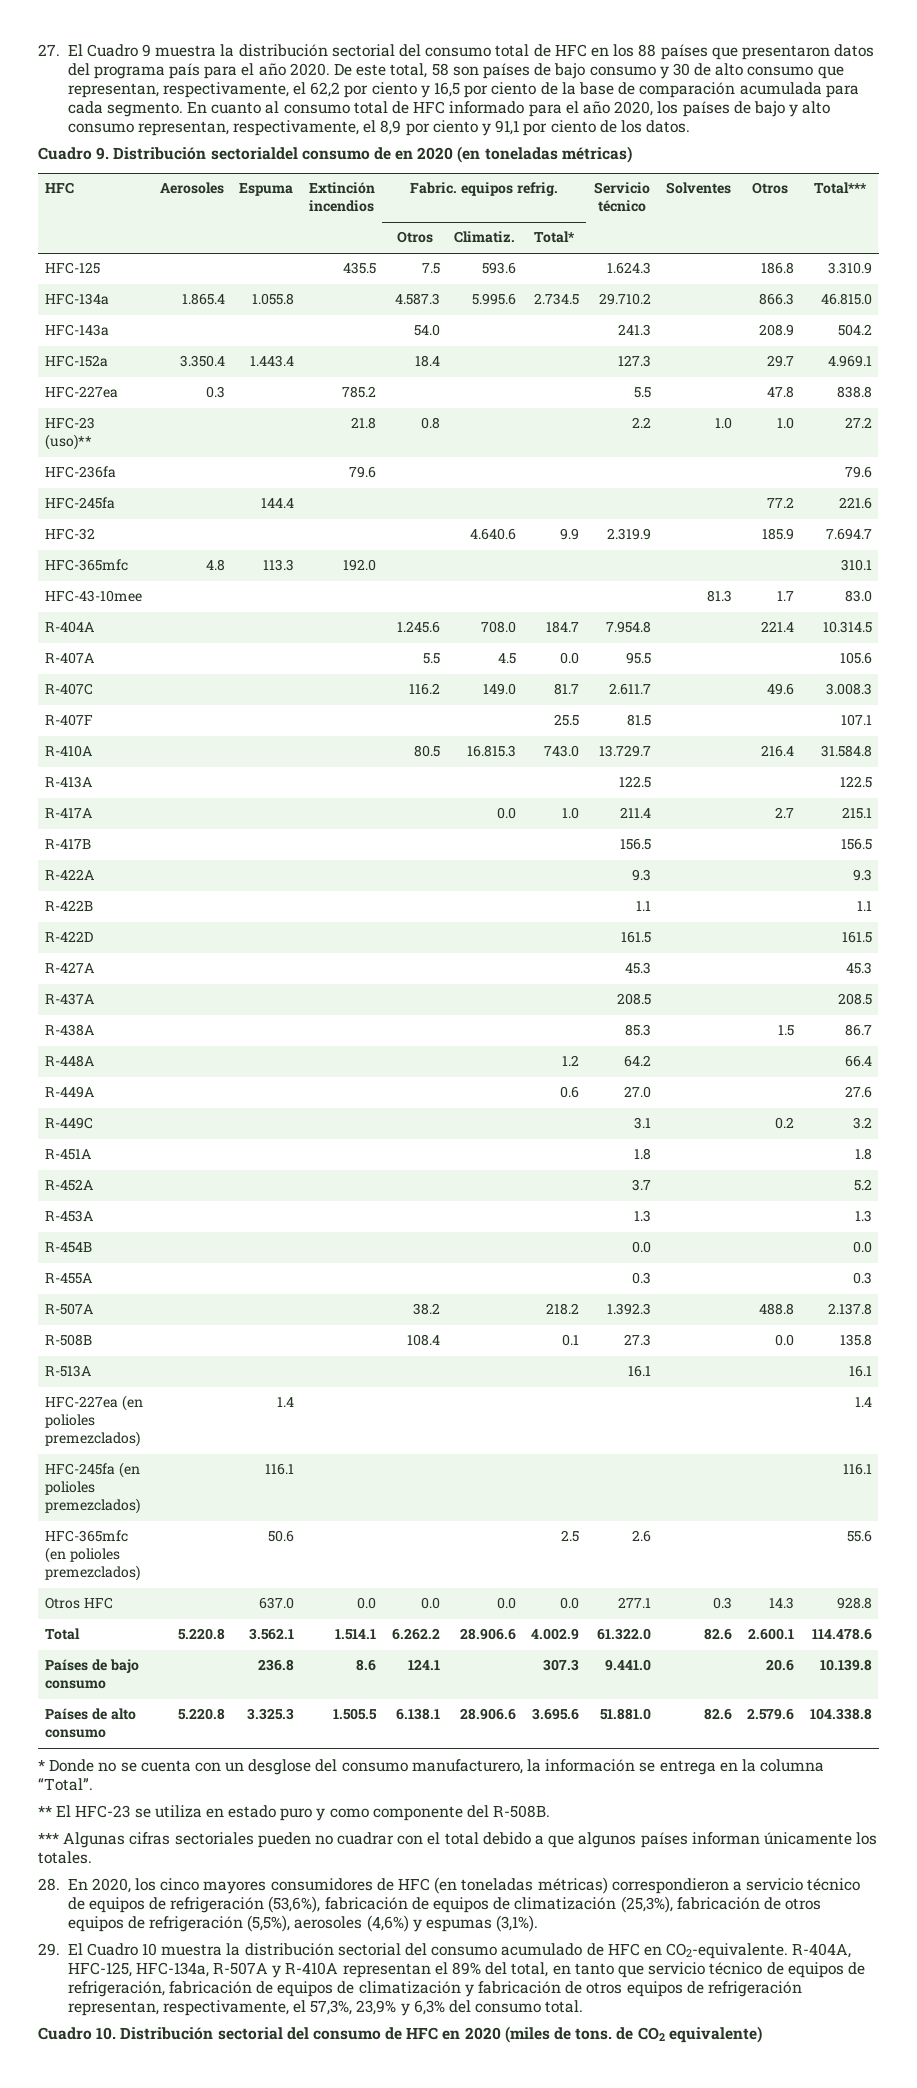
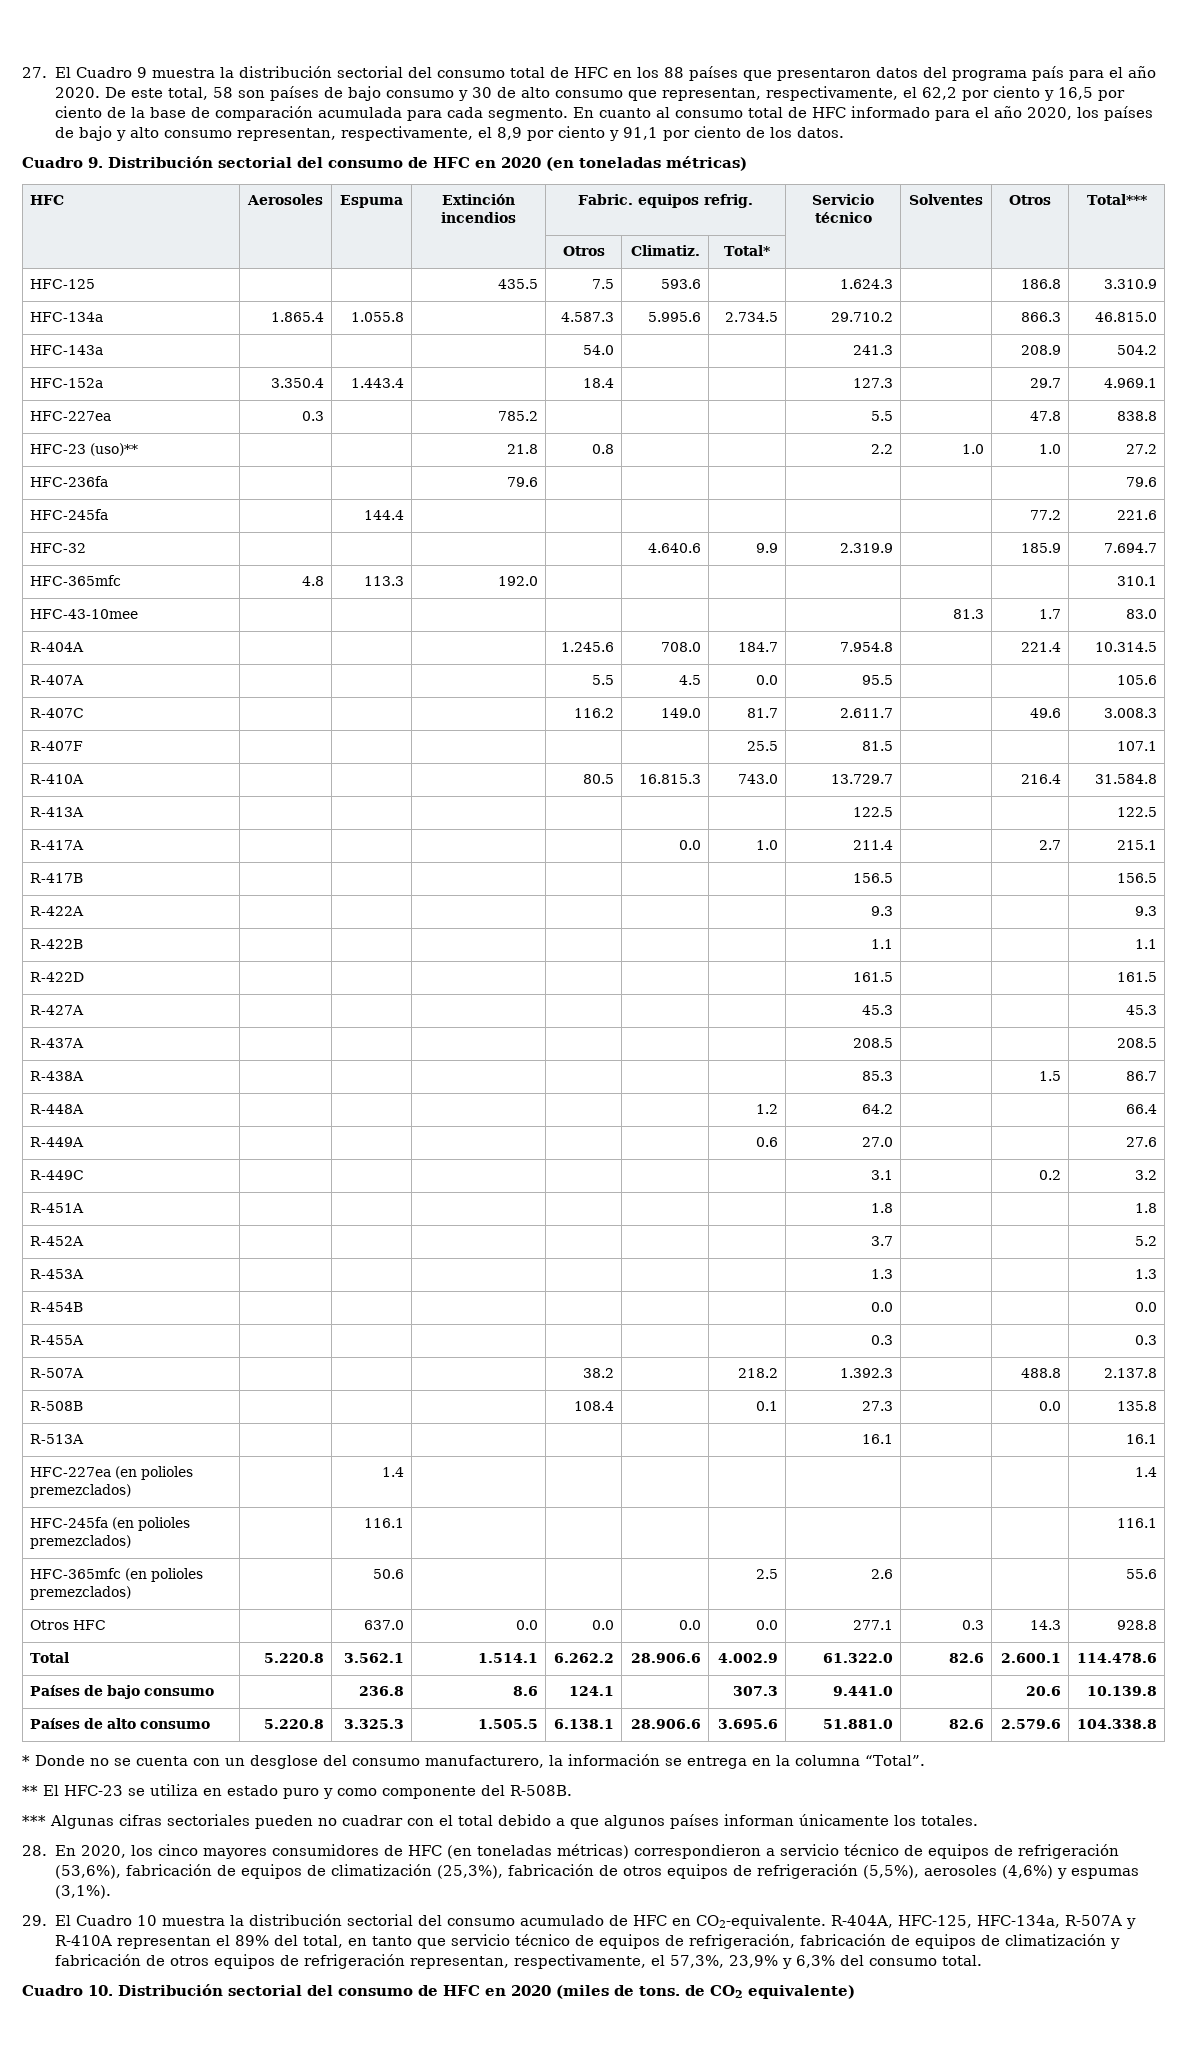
- Cuadro 9. Distribución sectorialdel consumo de en 2020 (en toneladas métricas)
+ Cuadro 9. Distribución sectorial del consumo de HFC en 2020 (en toneladas métricas)

